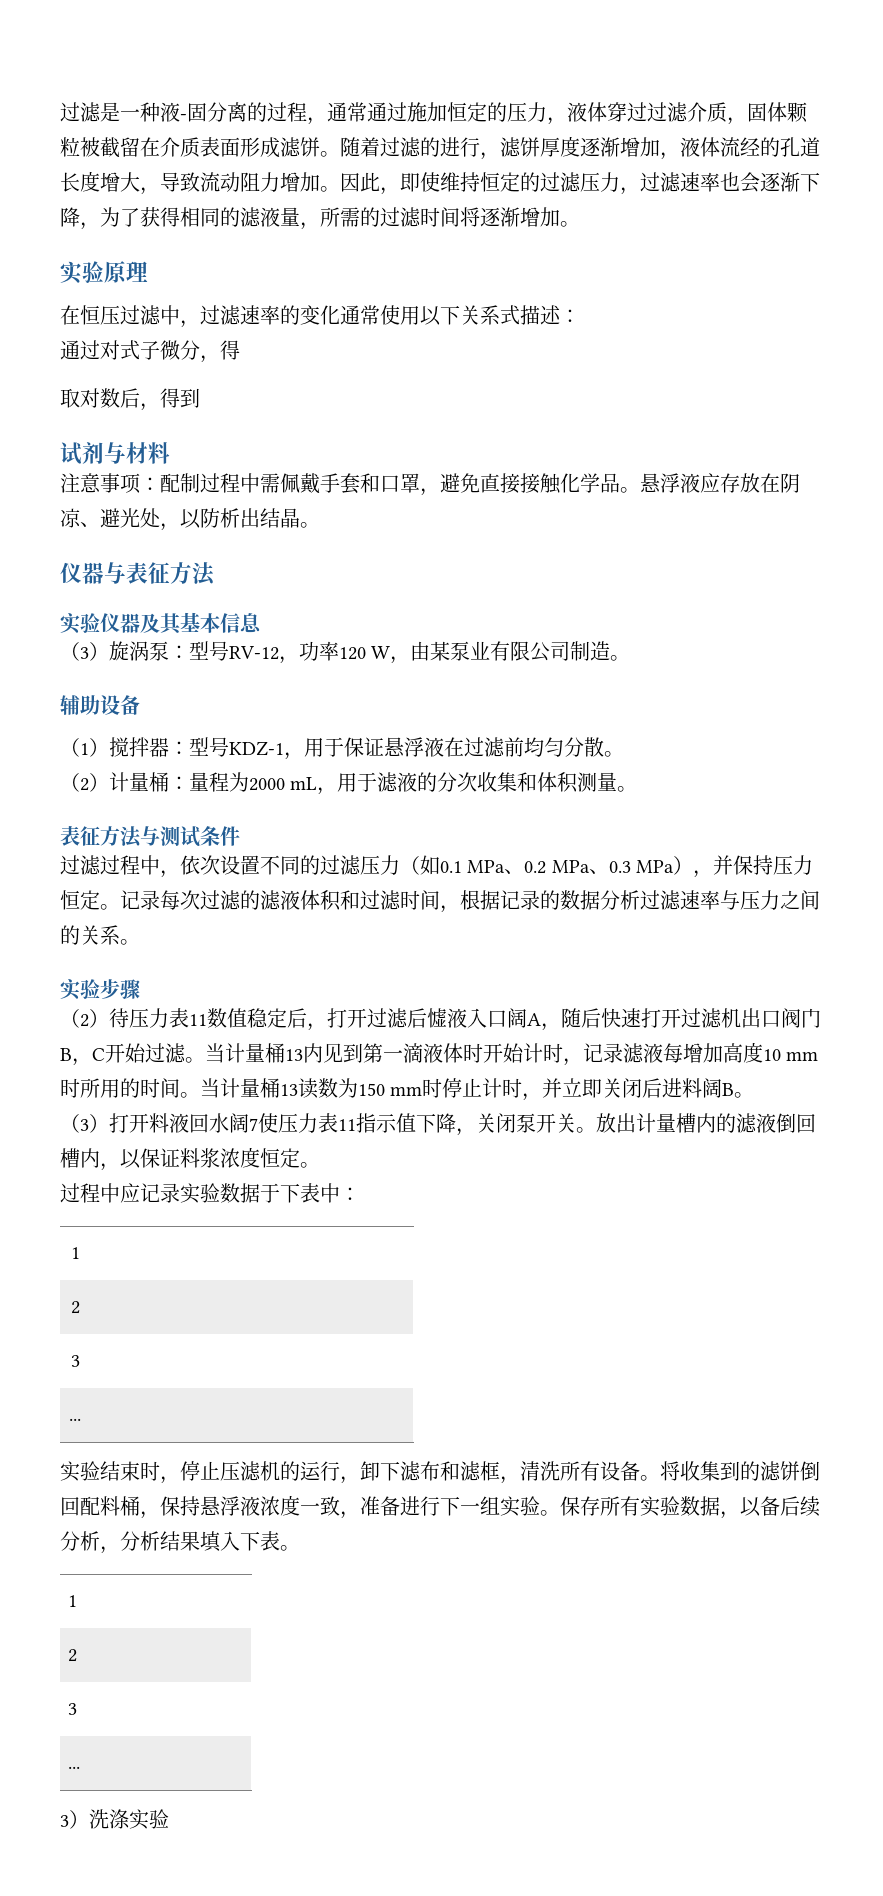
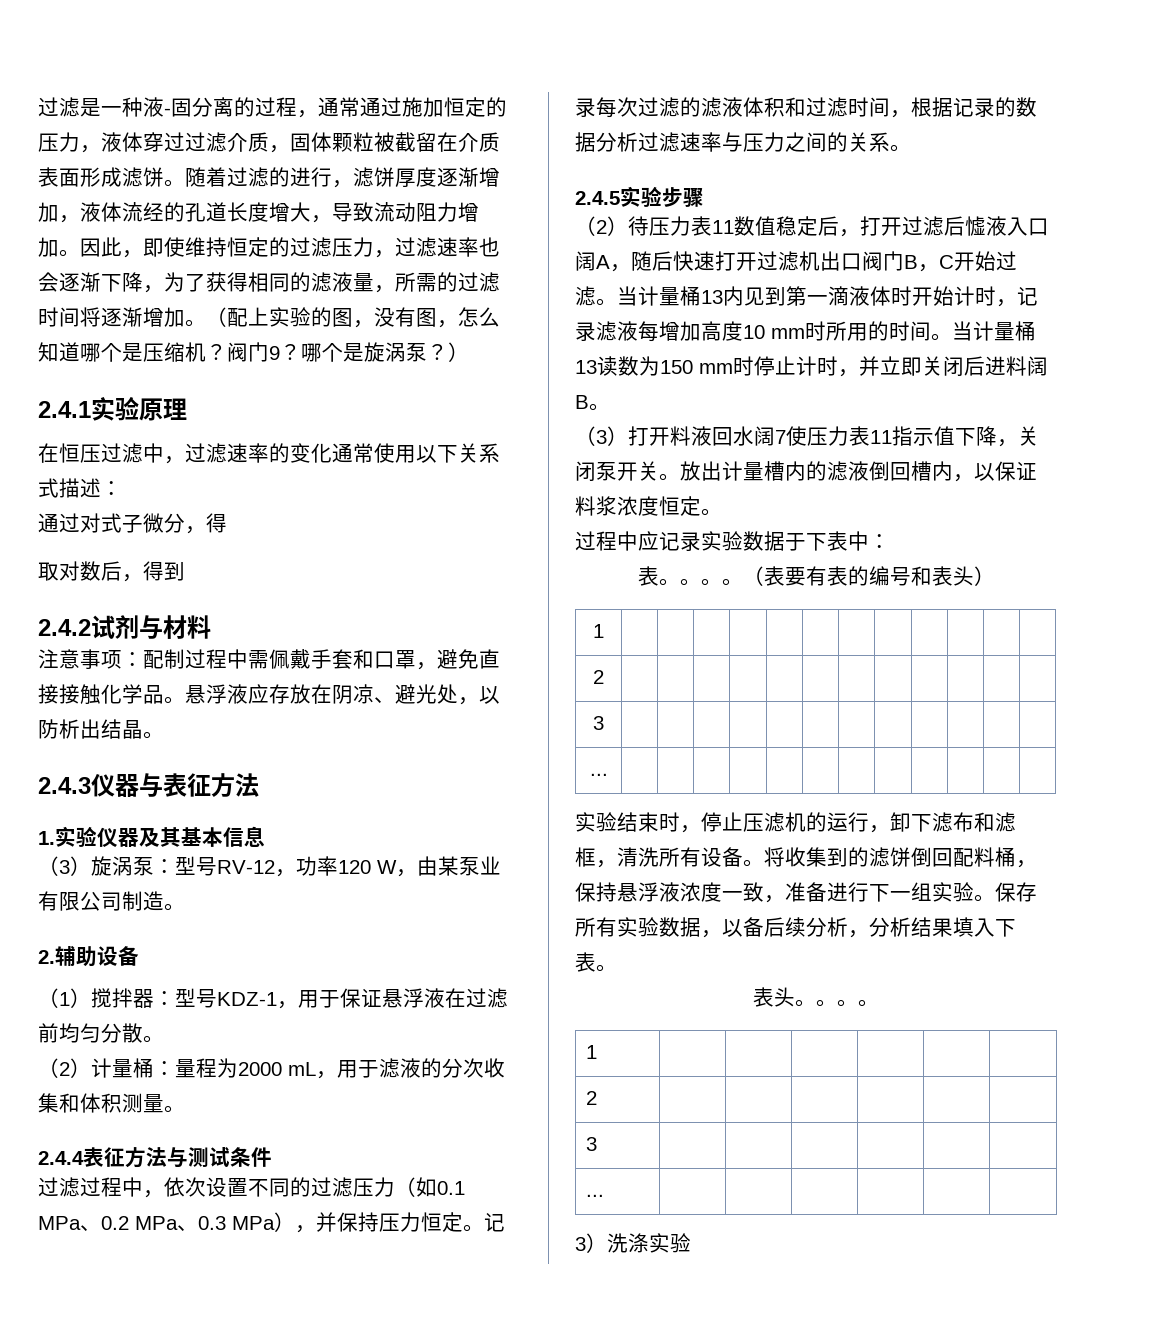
- 因此，即使维持恒定的过滤压力，过滤速率也会逐渐下降，为了获得相同的滤液量，所需的过滤时间将逐渐增加。
- 实验原理
+ 因此，即使维持恒定的过滤压力，过滤速率也会逐渐下降，为了获得相同的滤液量，所需的过滤时间将逐渐增加。（配上实验的图，没有图，怎么知道哪个是压缩机？阀门9？哪个是旋涡泵？）
+ 2.4.1实验原理
- 试剂与材料
+ 2.4.2试剂与材料
- 仪器与表征方法
+ 2.4.3仪器与表征方法
- 实验仪器及其基本信息
+ 1.实验仪器及其基本信息
- 辅助设备
+ 2.辅助设备
- 表征方法与测试条件
+ 2.4.4表征方法与测试条件
- 实验步骤
+ 2.4.5实验步骤
+ 表。。。。（表要有表的编号和表头）
+ 表头。。。。

